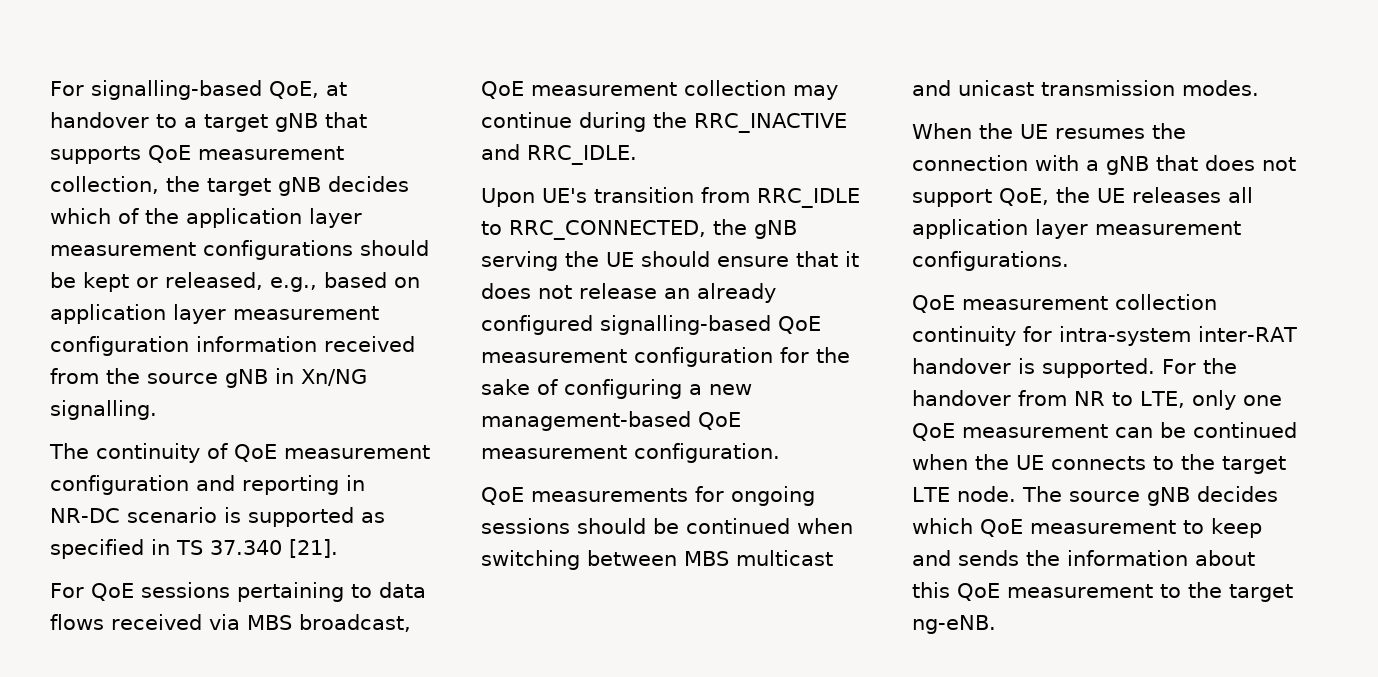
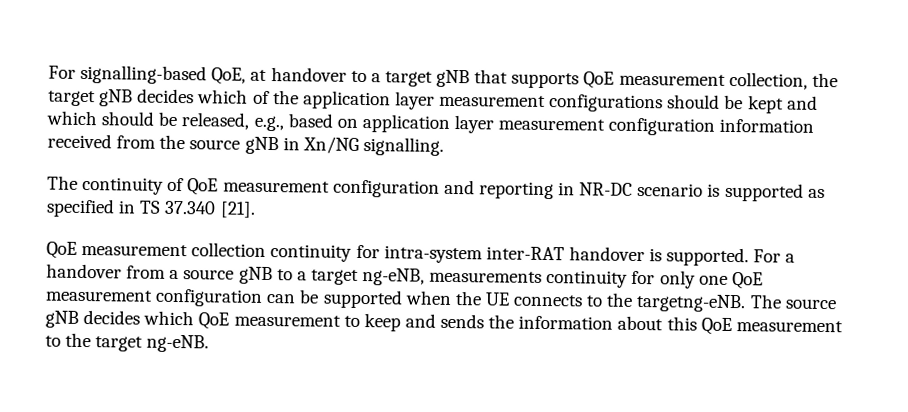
- For signalling-based QoE, at handover to a target gNB that supports QoE measurement collection, the target gNB decides which of the application layer measurement configurations should be kept or released, e.g., based on application layer measurement configuration information received from the source gNB in Xn/NG signalling.
+ For signalling-based QoE, at handover to a target gNB that supports QoE measurement collection, the target gNB decides which of the application layer measurement configurations should be kept and which should be released, e.g., based on application layer measurement configuration information received from the source gNB in Xn/NG signalling.
- For QoE sessions pertaining to data flows received via MBS broadcast, QoE measurement collection may continue during the RRC_INACTIVE and RRC_IDLE.
- Upon UE's transition from RRC_IDLE to RRC_CONNECTED, the gNB serving the UE should ensure that it does not release an already configured signalling-based QoE measurement configuration for the sake of configuring a new management-based QoE measurement configuration.
- QoE measurements for ongoing sessions should be continued when switching between MBS multicast and unicast transmission modes.
- When the UE resumes the connection with a gNB that does not support QoE, the UE releases all application layer measurement configurations.
- For the handover from NR to LTE, only one QoE measurement can be continued when the UE connects to the target LTE node.
+ For a handover from a source gNB to a target ng-eNB, measurements continuity for only one QoE measurement configuration can be supported when the UE connects to the targetng-eNB.

